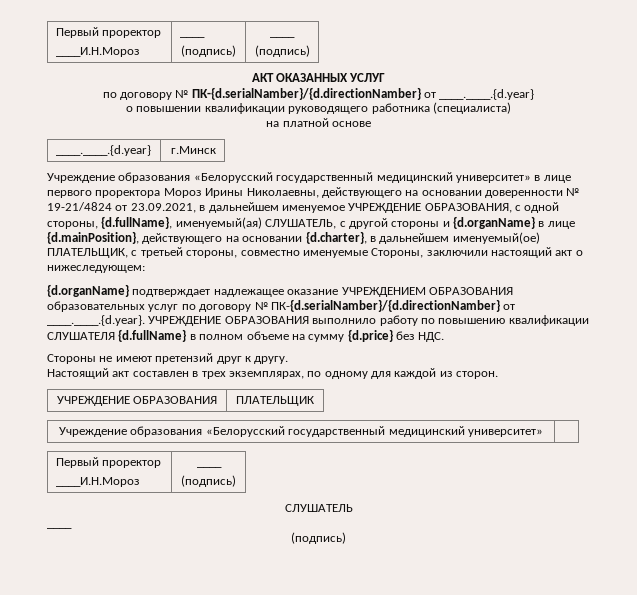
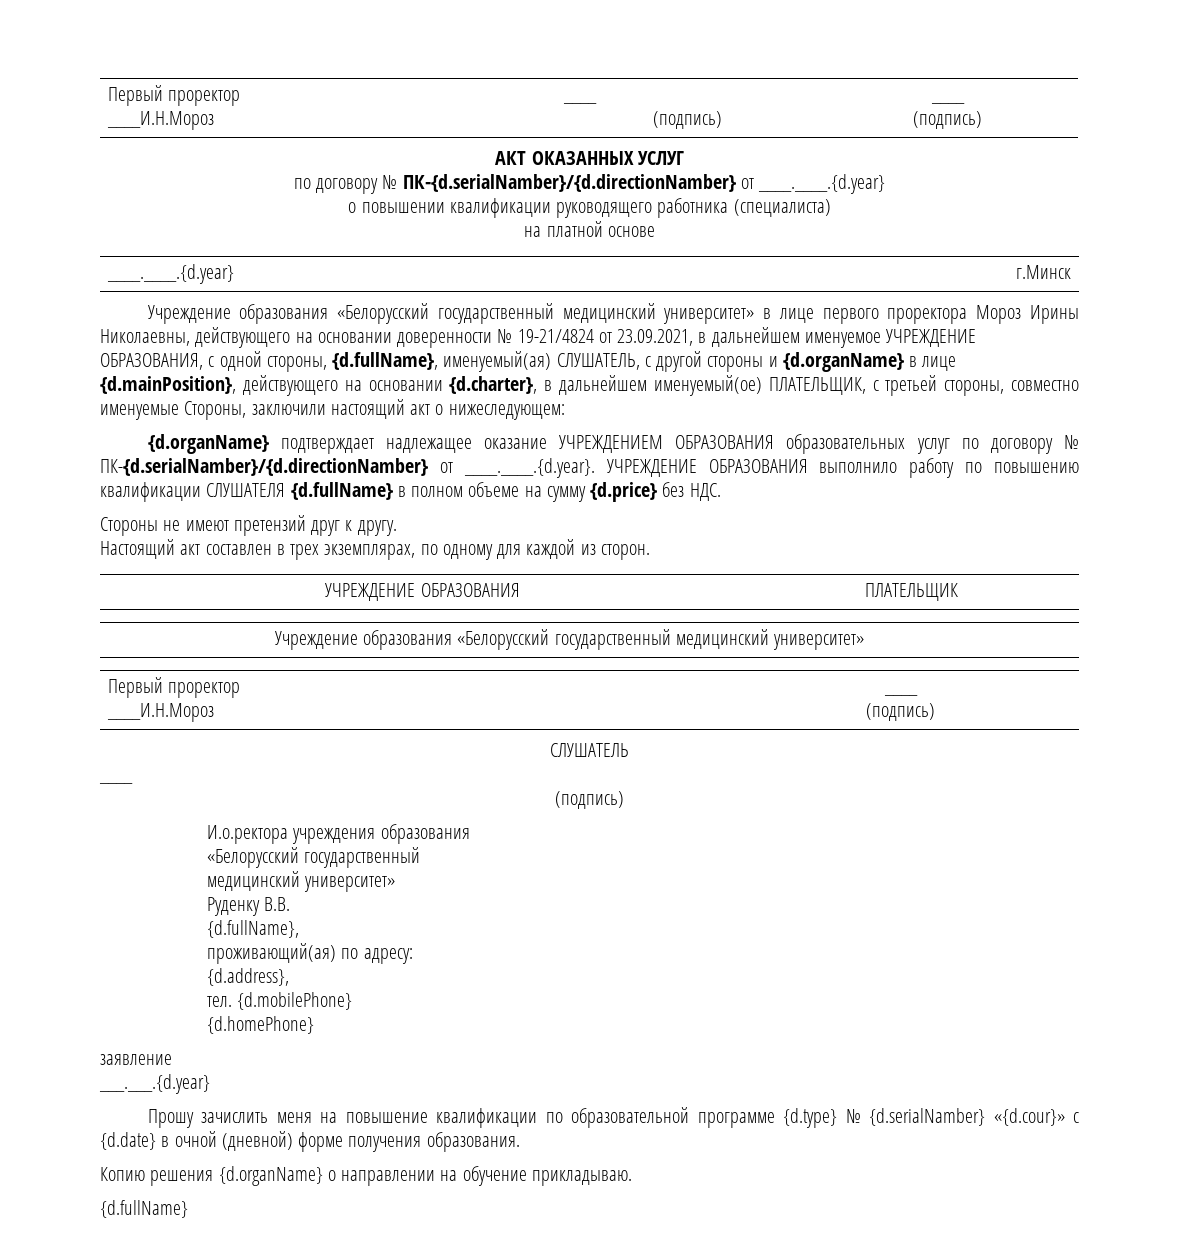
+ И.о.ректора учреждения образования
+ «Белорусский государственный
+ медицинский университет»
+ Руденку В.В.
+ {d.fullName},
+ проживающий(ая) по адресу:
+ {d.address},
+ тел. {d.mobilePhone}
+ {d.homePhone}
+ заявление
+ ___.___.{d.year}
+ Прошу зачислить меня на повышение квалификации по образовательной программе {d.type} № {d.serialNamber} «{d.cour}» c {d.date} в очной (дневной) форме получения образования.
+ Копию решения {d.organName} о направлении на обучение прикладываю.
+ {d.fullName}

